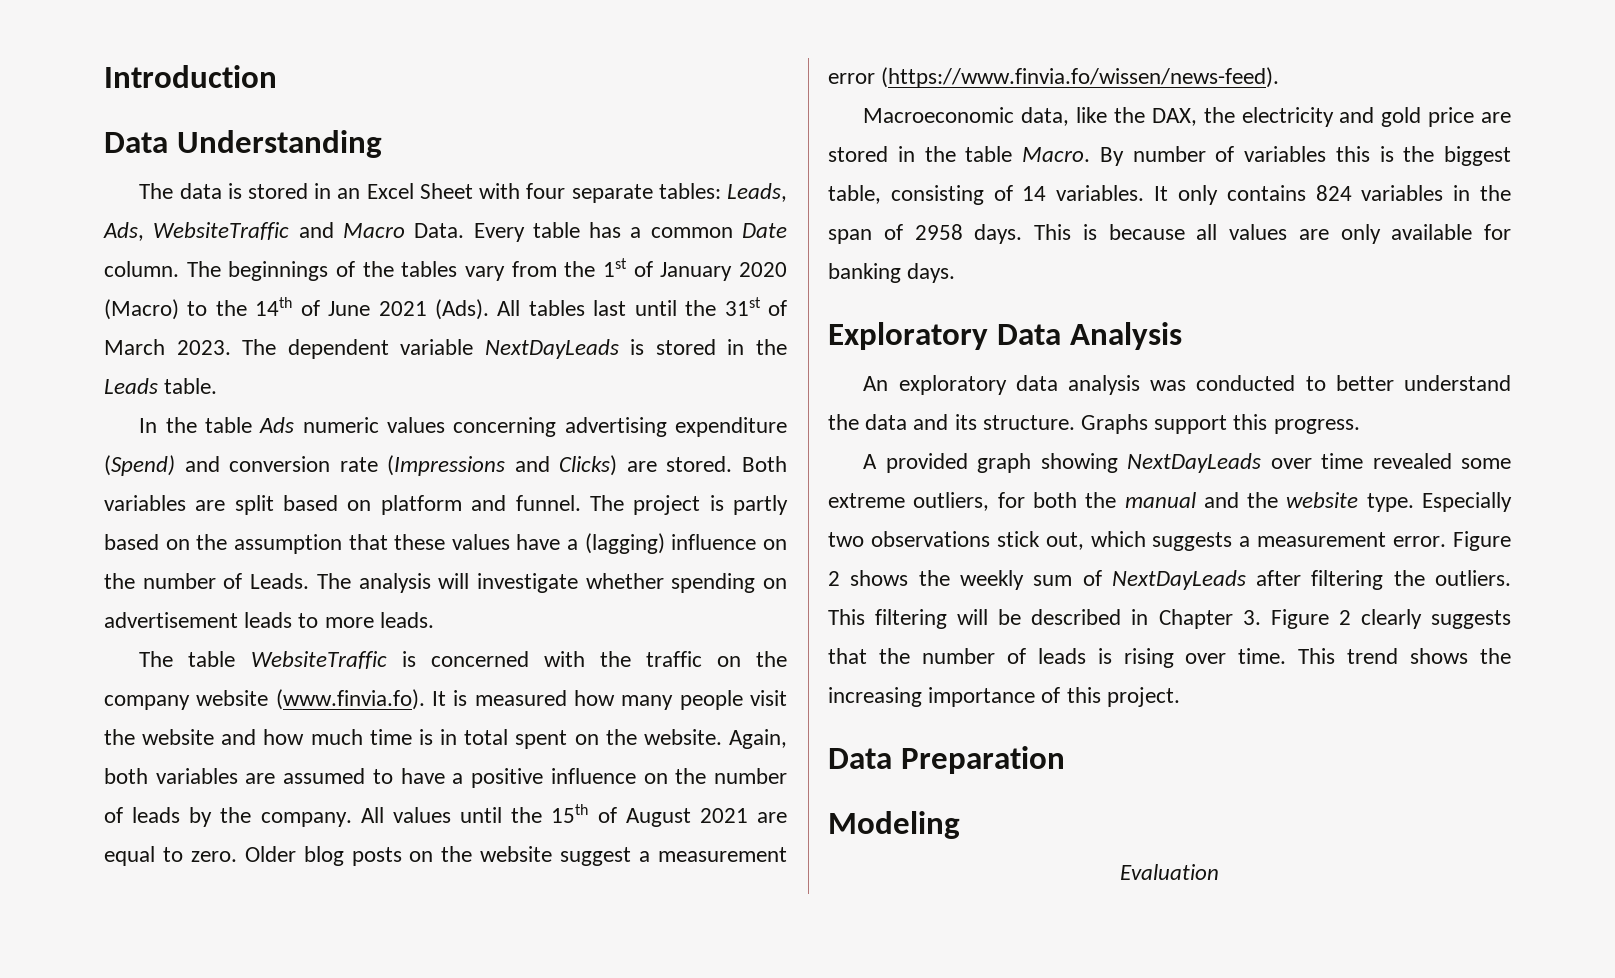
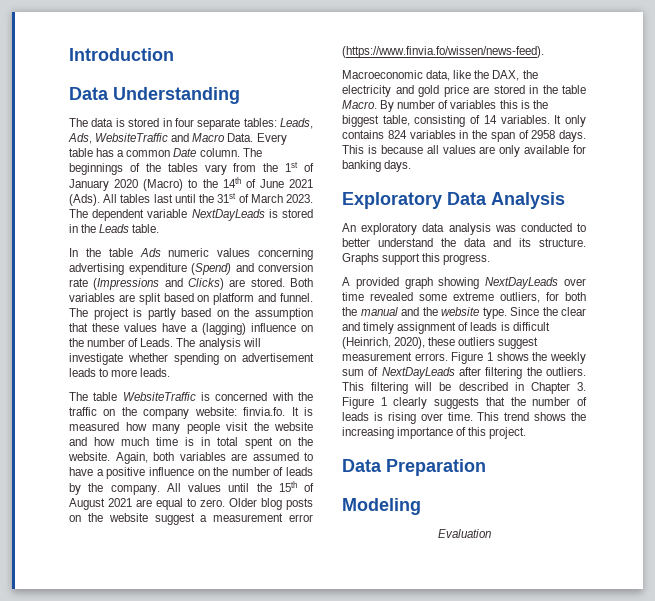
- The data is stored in an Excel Sheet with four separate tables: Leads, Ads, WebsiteTraffic and Macro Data.
+ The data is stored in four separate tables: Leads, Ads, WebsiteTraffic and Macro Data.
- The table WebsiteTraffic is concerned with the traffic on the company website (www.finvia.fo). It is measured how many people visit the website and how much time is in total spent on the website.
+ The table WebsiteTraffic is concerned with the traffic on the company website: finvia.fo. It is measured how many people visit the website and how much time is in total spent on the website.
- Especially two observations stick out, which suggests a measurement error. Figure 2 shows the weekly sum of NextDayLeads after filtering the outliers.
+ Since the clear and timely assignment of leads is difficult (Heinrich, 2020), these outliers suggest measurement errors. Figure 1 shows the weekly sum of NextDayLeads after filtering the outliers.
- This filtering will be described in Chapter 3. Figure 2 clearly suggests that the number of leads is rising over time.
+ This filtering will be described in Chapter 3. Figure 1 clearly suggests that the number of leads is rising over time.

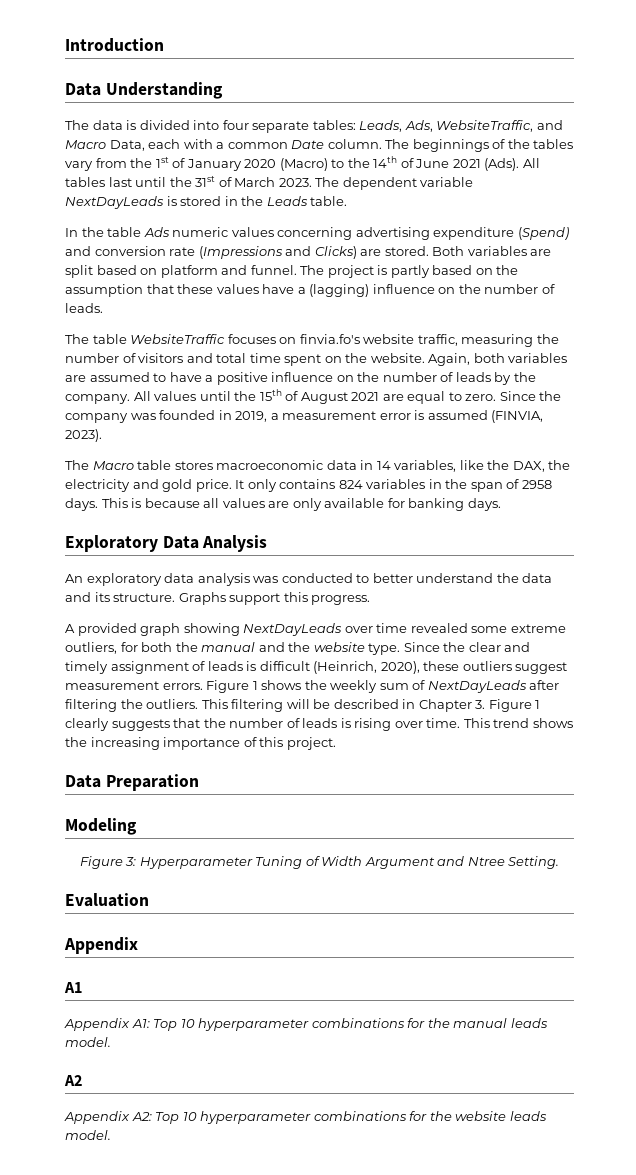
- The data is stored in four separate tables: Leads, Ads, WebsiteTraffic and Macro Data. Every table has a common Date column.
+ The data is divided into four separate tables: Leads, Ads, WebsiteTraffic, and Macro Data, each with a common Date column.
- The project is partly based on the assumption that these values have a (lagging) influence on the number of Leads. The analysis will investigate whether spending on advertisement leads to more leads.
- The table WebsiteTraffic is concerned with the traffic on the company website: finvia.fo. It is measured how many people visit the website and how much time is in total spent on the website.
+ The project is partly based on the assumption that these values have a (lagging) influence on the number of leads.
+ The table WebsiteTraffic focuses on finvia.fo's website traffic, measuring the number of visitors and total time spent on the website.
- Older blog posts on the website suggest a measurement error (https://www.finvia.fo/wissen/news-feed).
- Macroeconomic data, like the DAX, the electricity and gold price are stored in the table Macro. By number of variables this is the biggest table, consisting of 14 variables.
+ Since the company was founded in 2019, a measurement error is assumed (FINVIA, 2023).
+ The Macro table stores macroeconomic data in 14 variables, like the DAX, the electricity and gold price.
+ Figure 3: Hyperparameter Tuning of Width Argument and Ntree Setting.
  Evaluation
+ Appendix
+ A1
+ Appendix A1: Top 10 hyperparameter combinations for the manual leads model.
+ A2
+ Appendix A2: Top 10 hyperparameter combinations for the website leads model.

